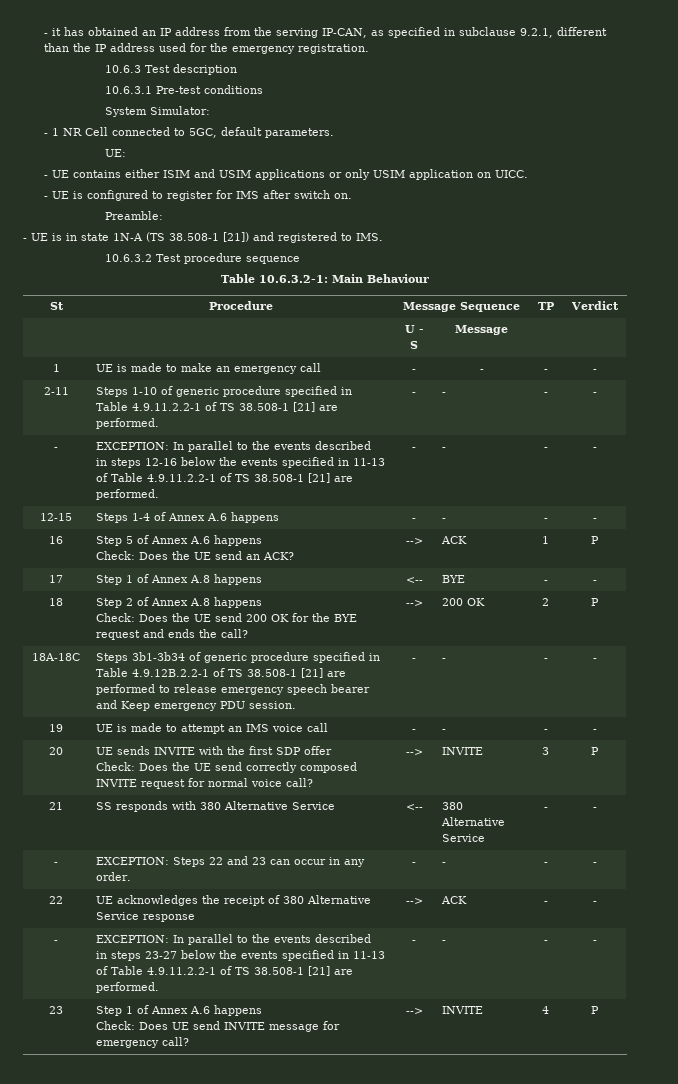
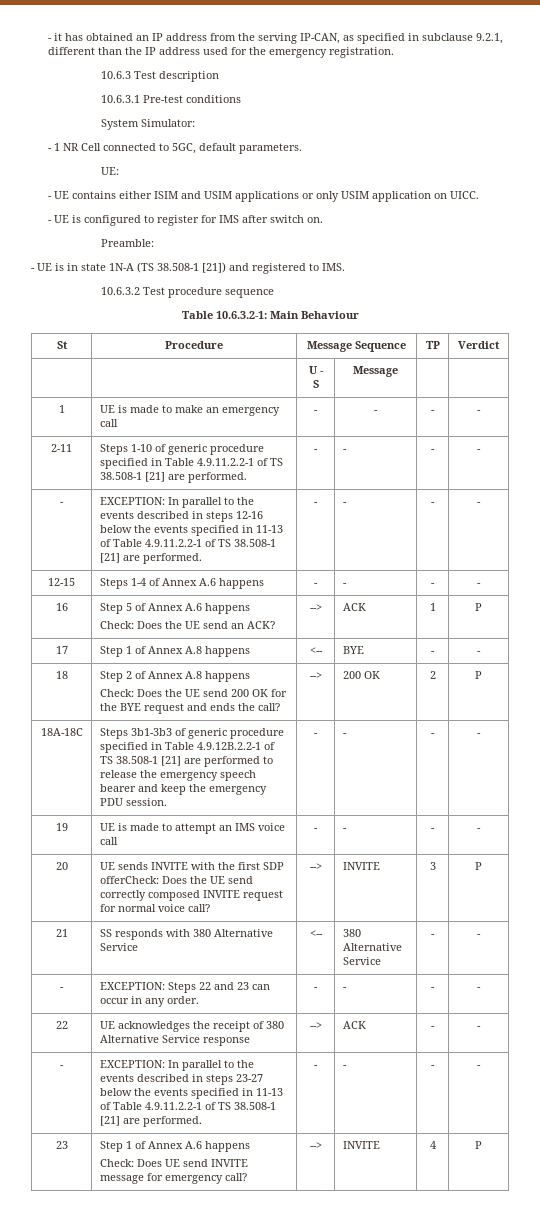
- 18A-18C | Steps 3b1-3b34 of generic procedure specified in Table 4.9.12B.2.2-1 of TS 38.508-1 [21] are performed to release emergency speech bearer and Keep emergency PDU session. | - | - | - | -
+ 18A-18C | Steps 3b1-3b3 of generic procedure specified in Table 4.9.12B.2.2-1 of TS 38.508-1 [21] are performed to release the emergency speech bearer and keep the emergency PDU session. | - | - | - | -
- 20 | UE sends INVITE with the first SDP offer
- Check: Does the UE send correctly composed INVITE request for normal voice call? | --> | INVITE | 3 | P
+ 20 | UE sends INVITE with the first SDP offerCheck: Does the UE send correctly composed INVITE request for normal voice call? | --> | INVITE | 3 | P

